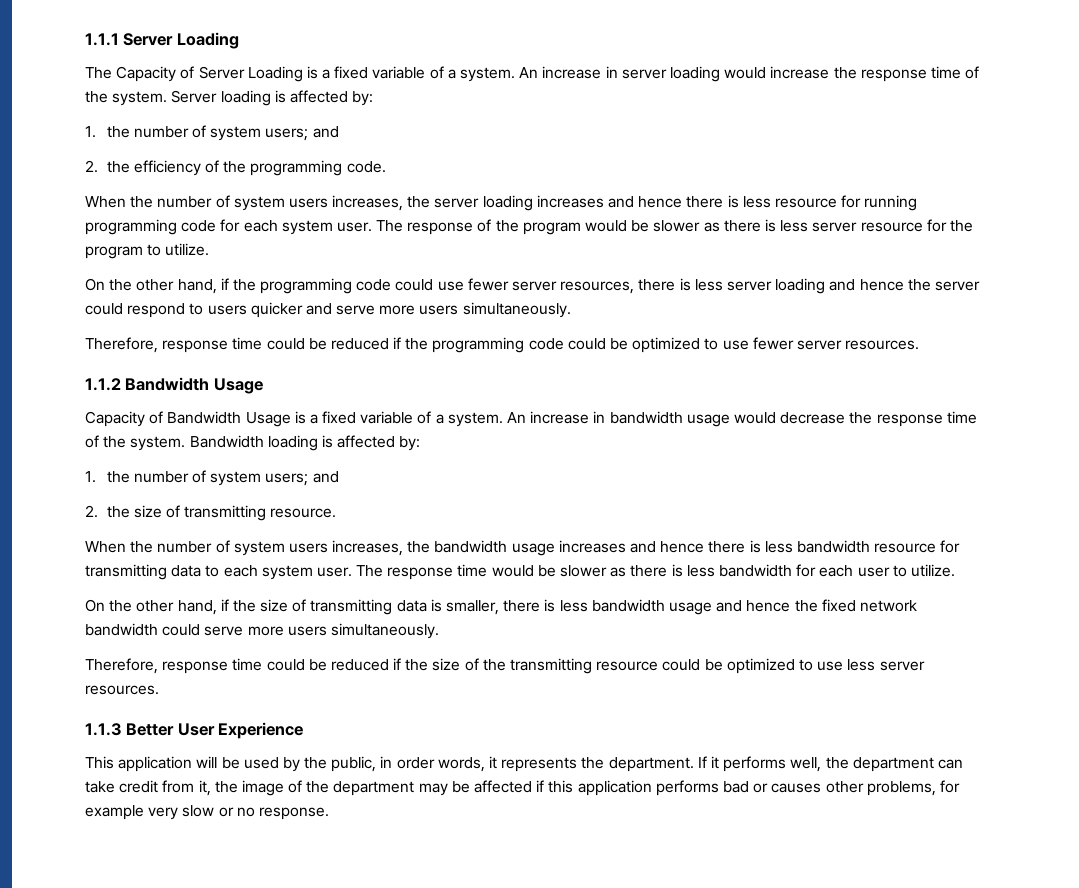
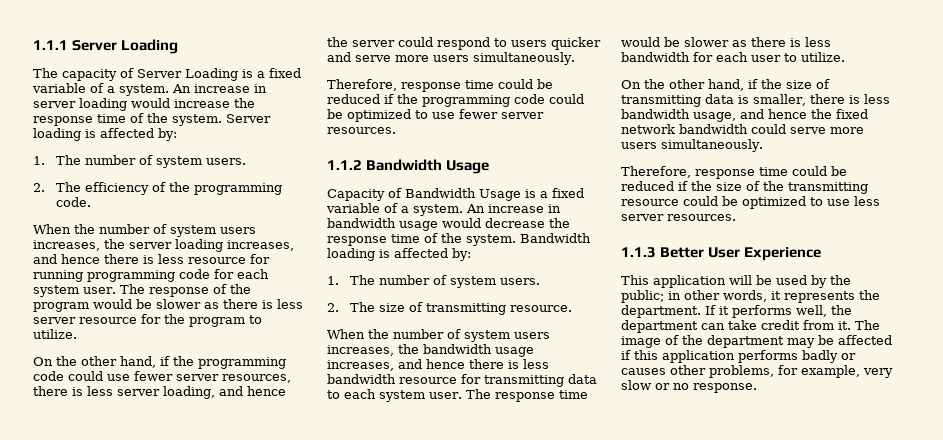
- The Capacity of Server Loading is a fixed variable of a system.
+ The capacity of Server Loading is a fixed variable of a system.
  Server loading is affected by:
- 1. the number of system users; and
- 2. the efficiency of the programming code.
+ 1. The number of system users.
+ 2. The efficiency of the programming code.
- When the number of system users increases, the server loading increases and hence there is less resource for running programming code for each system user.
+ When the number of system users increases, the server loading increases, and hence there is less resource for running programming code for each system user.
- On the other hand, if the programming code could use fewer server resources, there is less server loading and hence the server could respond to users quicker and serve more users simultaneously.
+ On the other hand, if the programming code could use fewer server resources, there is less server loading, and hence the server could respond to users quicker and serve more users simultaneously.
  Bandwidth loading is affected by:
- 1. the number of system users; and
- 2. the size of transmitting resource.
+ 1. The number of system users.
+ 2. The size of transmitting resource.
- When the number of system users increases, the bandwidth usage increases and hence there is less bandwidth resource for transmitting data to each system user.
+ When the number of system users increases, the bandwidth usage increases, and hence there is less bandwidth resource for transmitting data to each system user.
- On the other hand, if the size of transmitting data is smaller, there is less bandwidth usage and hence the fixed network bandwidth could serve more users simultaneously.
+ On the other hand, if the size of transmitting data is smaller, there is less bandwidth usage, and hence the fixed network bandwidth could serve more users simultaneously.
- This application will be used by the public, in order words, it represents the department.
+ This application will be used by the public; in other words, it represents the department.
- If it performs well, the department can take credit from it, the image of the department may be affected if this application performs bad or causes other problems, for example very slow or no response.
+ If it performs well, the department can take credit from it. The image of the department may be affected if this application performs badly or causes other problems, for example, very slow or no response.

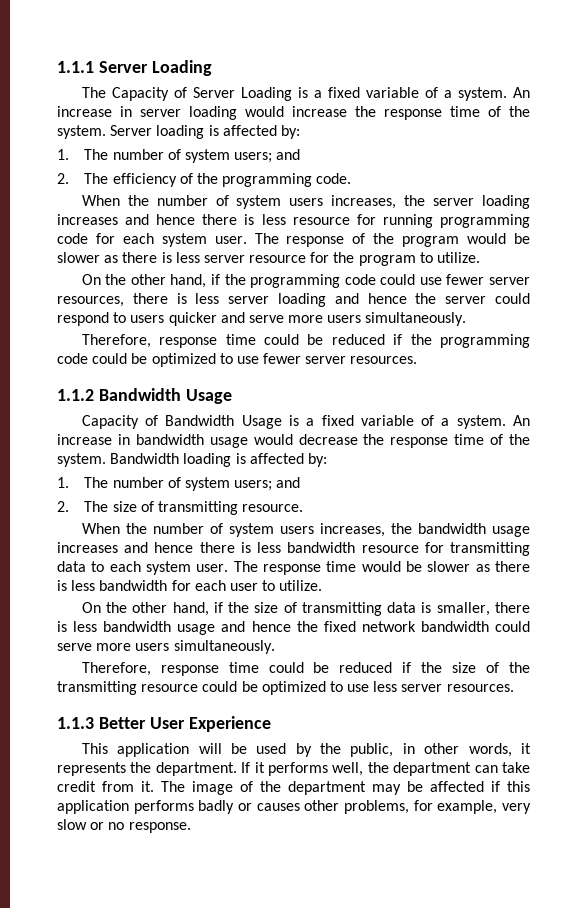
- The capacity of Server Loading is a fixed variable of a system.
+ The Capacity of Server Loading is a fixed variable of a system.
  Server loading is affected by:
- 1. The number of system users.
+ 1. The number of system users; and
- When the number of system users increases, the server loading increases, and hence there is less resource for running programming code for each system user.
+ When the number of system users increases, the server loading increases and hence there is less resource for running programming code for each system user.
- On the other hand, if the programming code could use fewer server resources, there is less server loading, and hence the server could respond to users quicker and serve more users simultaneously.
+ On the other hand, if the programming code could use fewer server resources, there is less server loading and hence the server could respond to users quicker and serve more users simultaneously.
  Bandwidth loading is affected by:
- 1. The number of system users.
+ 1. The number of system users; and
- When the number of system users increases, the bandwidth usage increases, and hence there is less bandwidth resource for transmitting data to each system user.
+ When the number of system users increases, the bandwidth usage increases and hence there is less bandwidth resource for transmitting data to each system user.
- On the other hand, if the size of transmitting data is smaller, there is less bandwidth usage, and hence the fixed network bandwidth could serve more users simultaneously.
+ On the other hand, if the size of transmitting data is smaller, there is less bandwidth usage and hence the fixed network bandwidth could serve more users simultaneously.
- This application will be used by the public; in other words, it represents the department.
+ This application will be used by the public, in other words, it represents the department.

